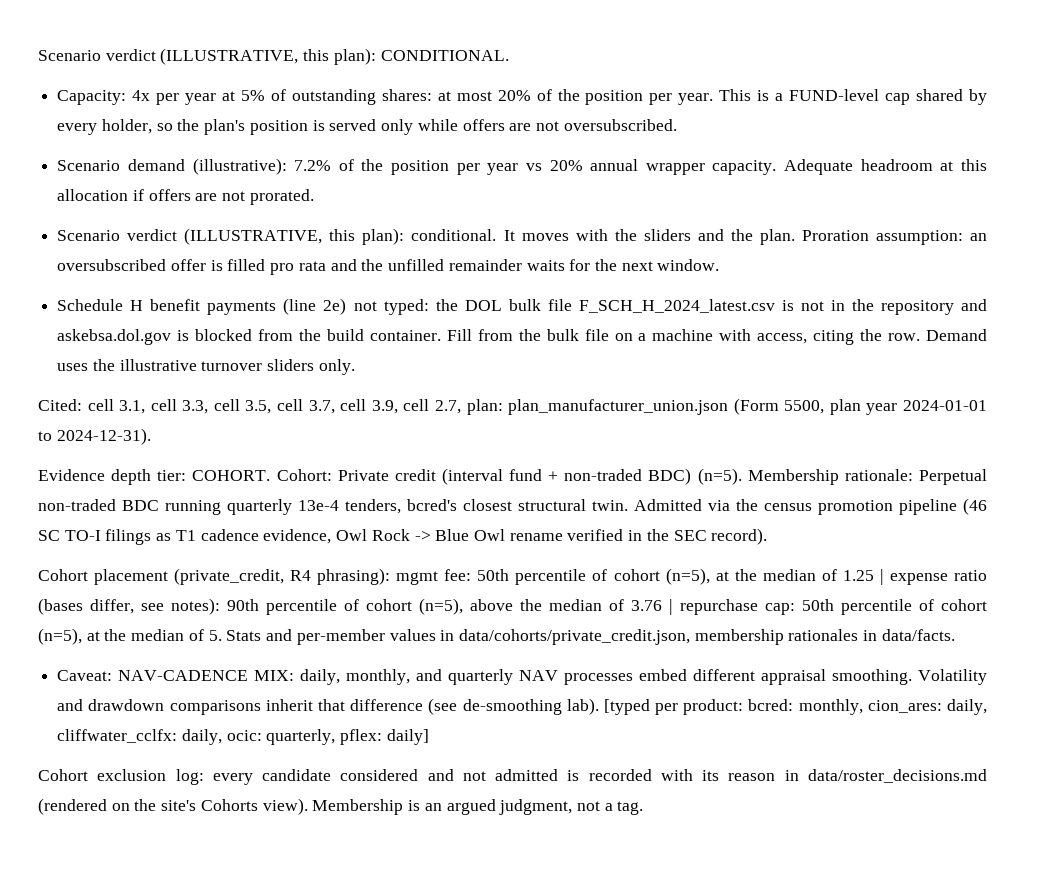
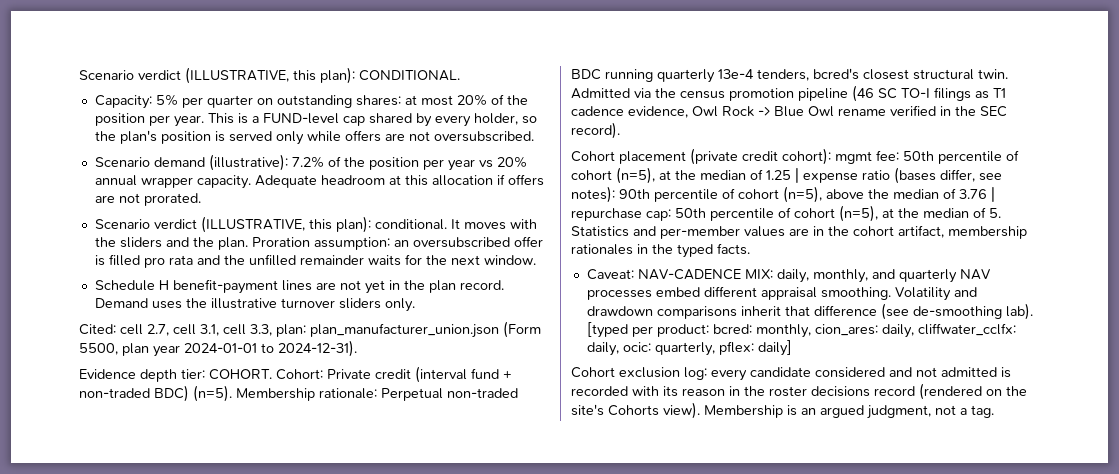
- Capacity: 4x per year at 5% of outstanding shares: at most 20% of the position per year.
+ Capacity: 5% per quarter on outstanding shares: at most 20% of the position per year.
- Schedule H benefit payments (line 2e) not typed: the DOL bulk file F_SCH_H_2024_latest.csv is not in the repository and askebsa.dol.gov is blocked from the build container. Fill from the bulk file on a machine with access, citing the row.
+ Schedule H benefit-payment lines are not yet in the plan record.
- Cited: cell 3.1, cell 3.3, cell 3.5, cell 3.7, cell 3.9, cell 2.7, plan: plan_manufacturer_union.json (Form 5500, plan year 2024-01-01 to 2024-12-31).
+ Cited: cell 2.7, cell 3.1, cell 3.3, plan: plan_manufacturer_union.json (Form 5500, plan year 2024-01-01 to 2024-12-31).
- Cohort placement (private_credit, R4 phrasing): mgmt fee: 50th percentile of cohort (n=5), at the median of 1.25 | expense ratio (bases differ, see notes): 90th percentile of cohort (n=5), above the median of 3.76 | repurchase cap: 50th percentile of cohort (n=5), at the median of 5. Stats and per-member values in data/cohorts/private_credit.json, membership rationales in data/facts.
+ Cohort placement (private credit cohort): mgmt fee: 50th percentile of cohort (n=5), at the median of 1.25 | expense ratio (bases differ, see notes): 90th percentile of cohort (n=5), above the median of 3.76 | repurchase cap: 50th percentile of cohort (n=5), at the median of 5. Statistics and per-member values are in the cohort artifact, membership rationales in the typed facts.
- Cohort exclusion log: every candidate considered and not admitted is recorded with its reason in data/roster_decisions.md (rendered on the site's Cohorts view).
+ Cohort exclusion log: every candidate considered and not admitted is recorded with its reason in the roster decisions record (rendered on the site's Cohorts view).

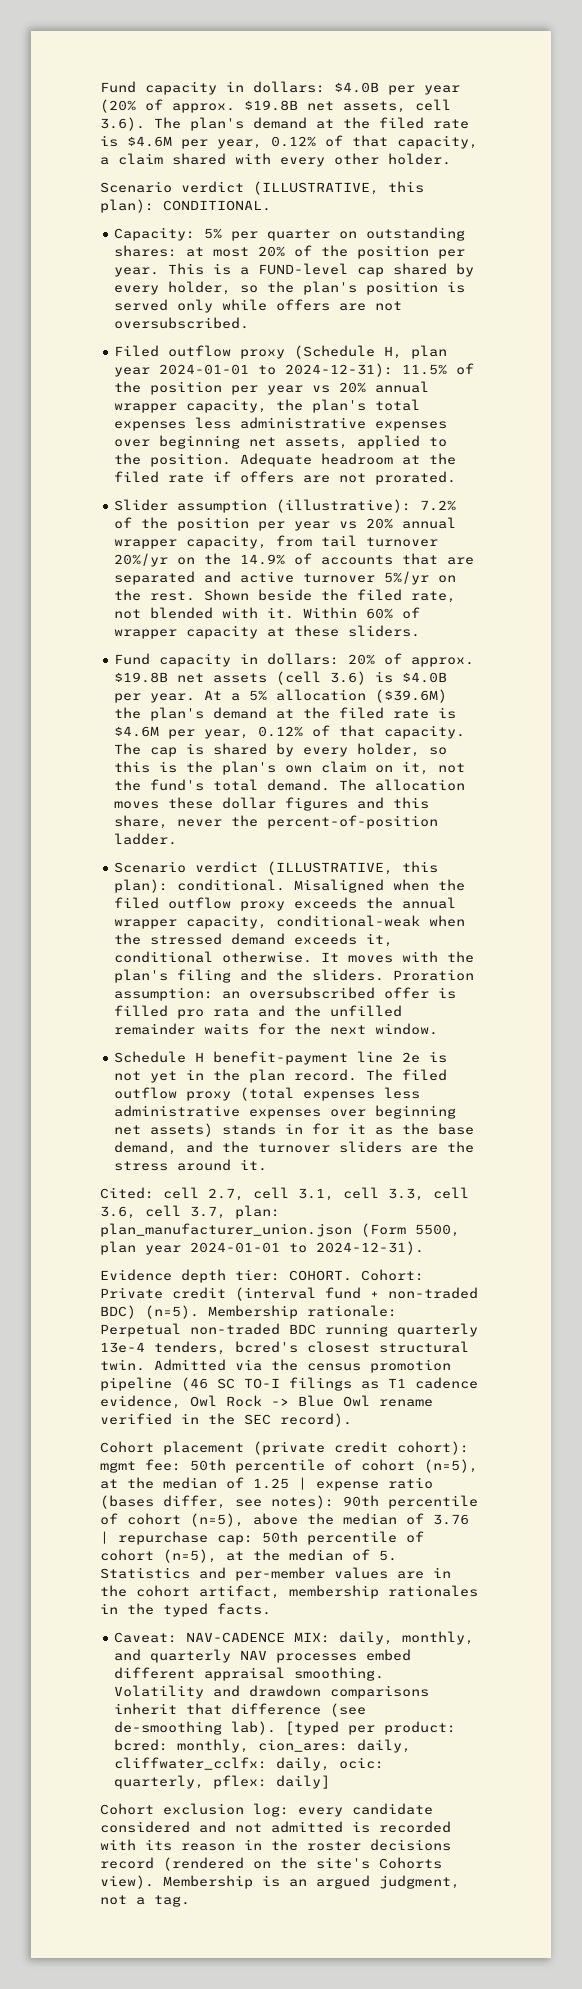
+ Fund capacity in dollars: $4.0B per year (20% of approx. $19.8B net assets, cell 3.6). The plan's demand at the filed rate is $4.6M per year, 0.12% of that capacity, a claim shared with every other holder.
- Scenario demand (illustrative): 7.2% of the position per year vs 20% annual wrapper capacity. Adequate headroom at this allocation if offers are not prorated.
+ Filed outflow proxy (Schedule H, plan year 2024-01-01 to 2024-12-31): 11.5% of the position per year vs 20% annual wrapper capacity, the plan's total expenses less administrative expenses over beginning net assets, applied to the position. Adequate headroom at the filed rate if offers are not prorated.
+ Slider assumption (illustrative): 7.2% of the position per year vs 20% annual wrapper capacity, from tail turnover 20%/yr on the 14.9% of accounts that are separated and active turnover 5%/yr on the rest. Shown beside the filed rate, not blended with it. Within 60% of wrapper capacity at these sliders.
+ Fund capacity in dollars: 20% of approx. $19.8B net assets (cell 3.6) is $4.0B per year. At a 5% allocation ($39.6M) the plan's demand at the filed rate is $4.6M per year, 0.12% of that capacity. The cap is shared by every holder, so this is the plan's own claim on it, not the fund's total demand. The allocation moves these dollar figures and this share, never the percent-of-position ladder.
+ Misaligned when the filed outflow proxy exceeds the annual wrapper capacity, conditional-weak when the stressed demand exceeds it, conditional otherwise.
- It moves with the sliders and the plan.
+ It moves with the plan's filing and the sliders.
- Schedule H benefit-payment lines are not yet in the plan record.
+ Schedule H benefit-payment line 2e is not yet in the plan record.
- Demand uses the illustrative turnover sliders only.
+ The filed outflow proxy (total expenses less administrative expenses over beginning net assets) stands in for it as the base demand, and the turnover sliders are the stress around it.
- Cited: cell 2.7, cell 3.1, cell 3.3, plan: plan_manufacturer_union.json (Form 5500, plan year 2024-01-01 to 2024-12-31).
+ Cited: cell 2.7, cell 3.1, cell 3.3, cell 3.6, cell 3.7, plan: plan_manufacturer_union.json (Form 5500, plan year 2024-01-01 to 2024-12-31).

